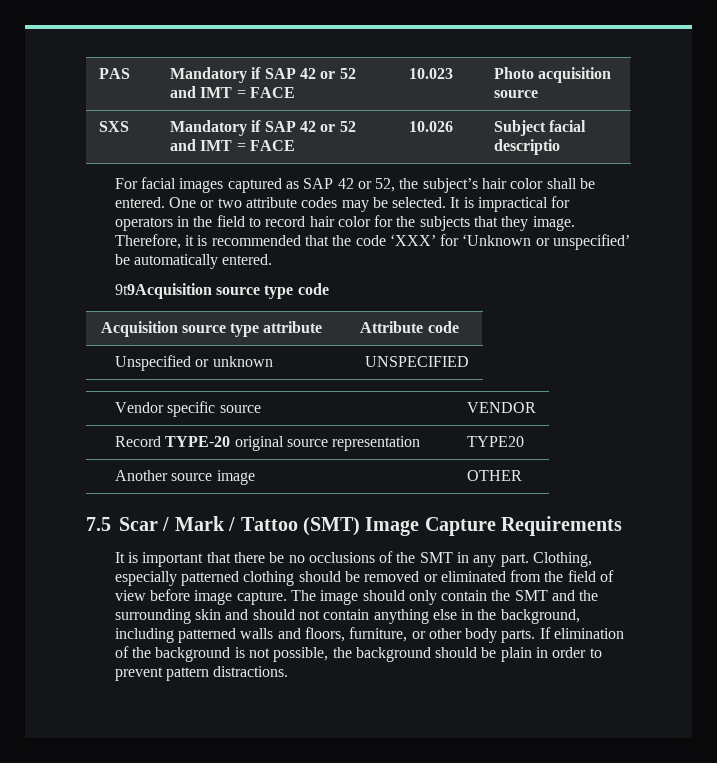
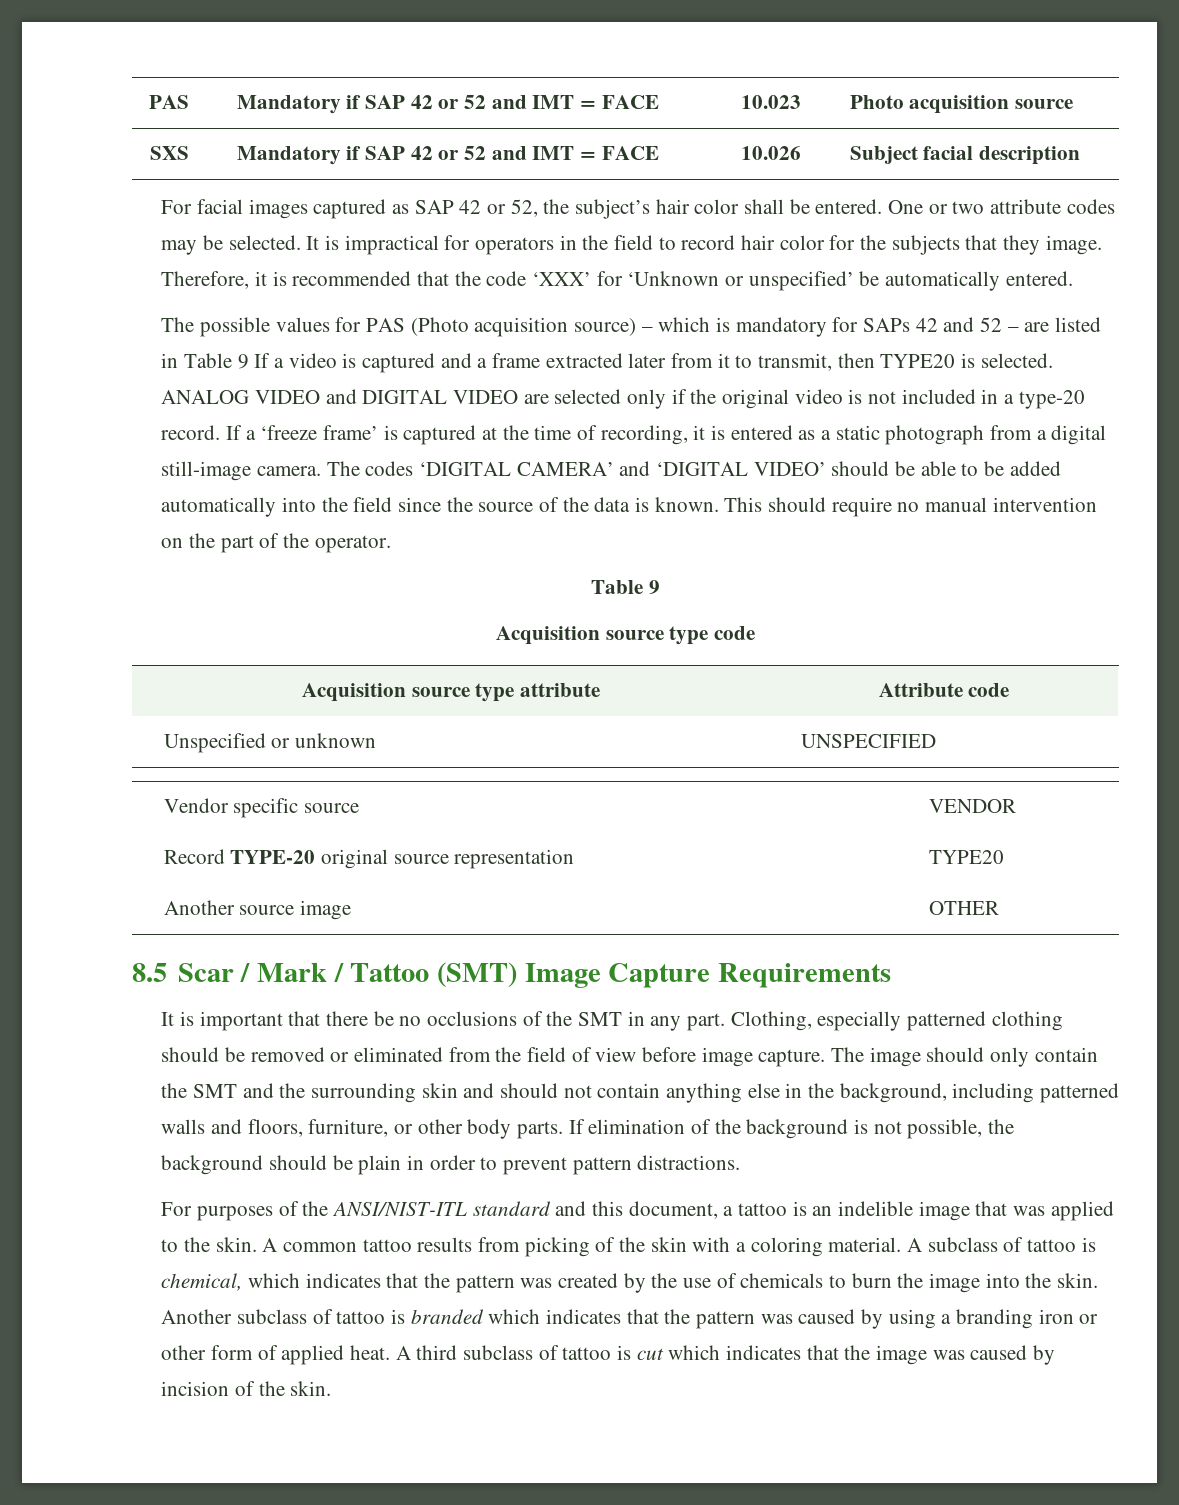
- SXS | Mandatory if SAP 42 or 52 and IMT = FACE | 10.026 | Subject facial descriptio
+ SXS | Mandatory if SAP 42 or 52 and IMT = FACE | 10.026 | Subject facial description
- 9t9Acquisition source type code
+ The possible values for PAS (Photo acquisition source) – which is mandatory for SAPs 42 and 52 – are listed in Table 9 If a video is captured and a frame extracted later from it to transmit, then TYPE20 is selected. ANALOG VIDEO and DIGITAL VIDEO are selected only if the original video is not included in a type-20 record. If a ‘freeze frame’ is captured at the time of recording, it is entered as a static photograph from a digital still-image camera. The codes ‘DIGITAL CAMERA’ and ‘DIGITAL VIDEO’ should be able to be added automatically into the field since the source of the data is known. This should require no manual intervention on the part of the operator.
+ Table 9
+ Acquisition source type code
- 7.5 Scar / Mark / Tattoo (SMT) Image Capture Requirements
+ 8.5 Scar / Mark / Tattoo (SMT) Image Capture Requirements
+ For purposes of the ANSI/NIST-ITL standard and this document, a tattoo is an indelible image that was applied to the skin. A common tattoo results from picking of the skin with a coloring material. A subclass of tattoo is chemical, which indicates that the pattern was created by the use of chemicals to burn the image into the skin. Another subclass of tattoo is branded which indicates that the pattern was caused by using a branding iron or other form of applied heat. A third subclass of tattoo is cut which indicates that the image was caused by incision of the skin.

